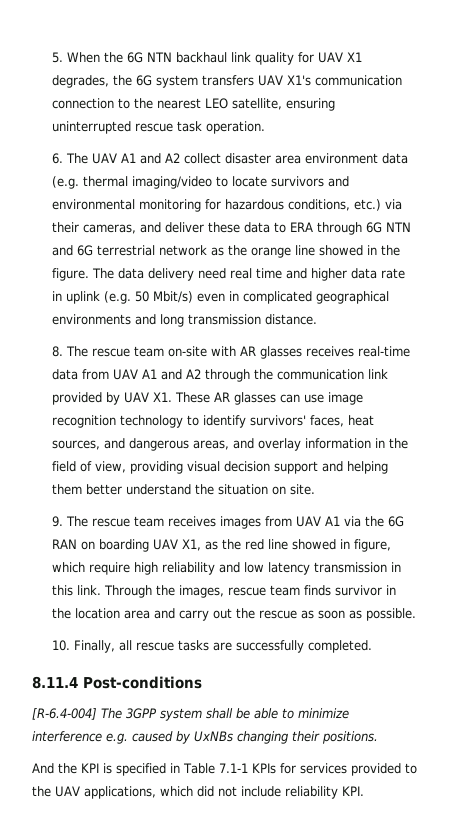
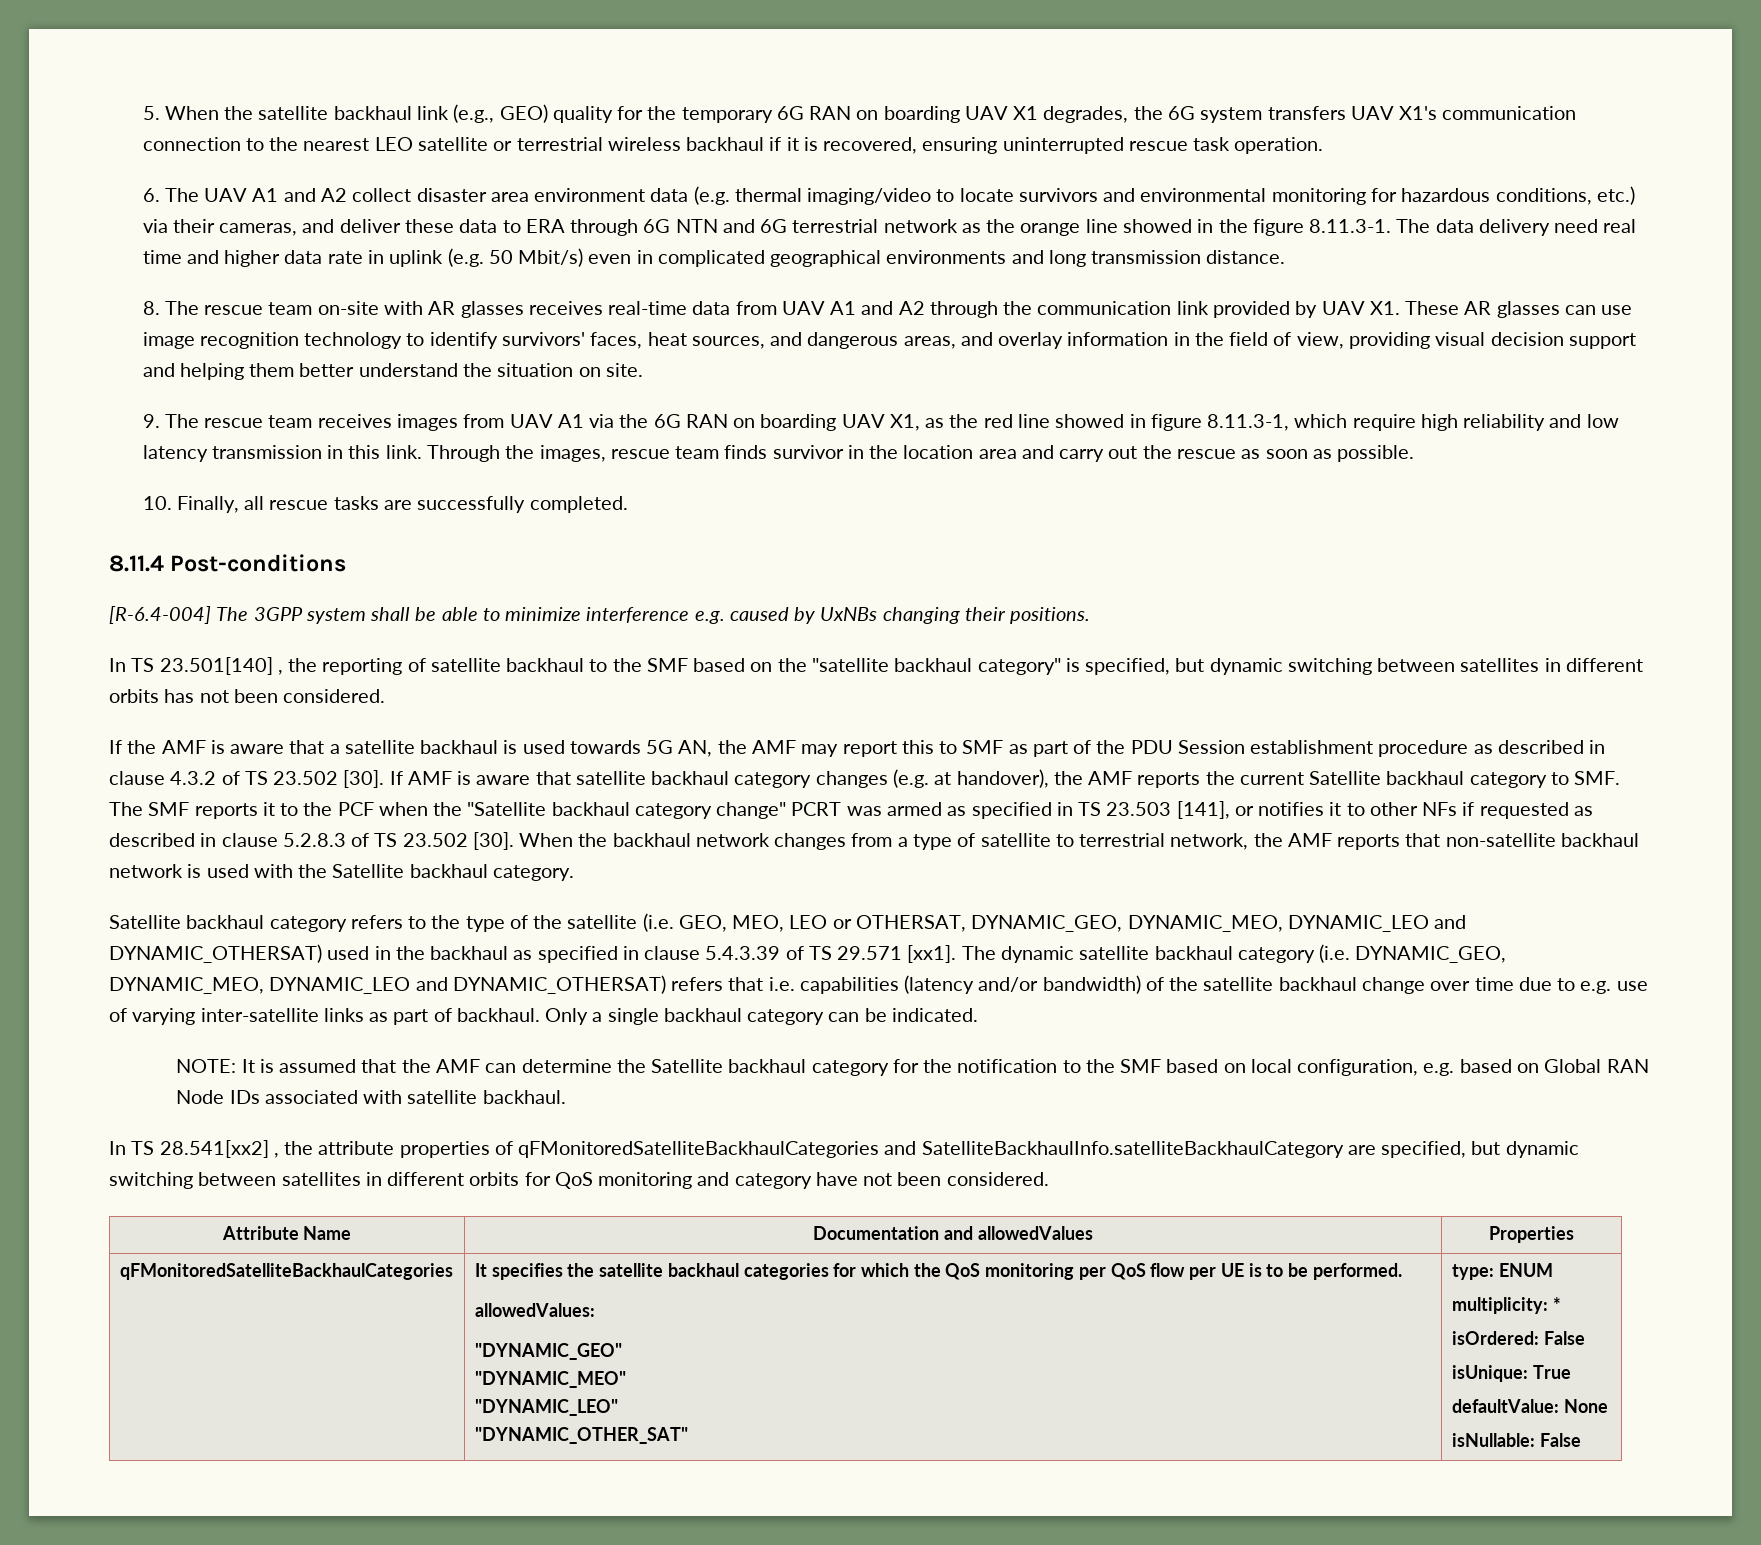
- 5. When the 6G NTN backhaul link quality for UAV X1 degrades, the 6G system transfers UAV X1's communication connection to the nearest LEO satellite, ensuring uninterrupted rescue task operation.
+ 5. When the satellite backhaul link (e.g., GEO) quality for the temporary 6G RAN on boarding UAV X1 degrades, the 6G system transfers UAV X1's communication connection to the nearest LEO satellite or terrestrial wireless backhaul if it is recovered, ensuring uninterrupted rescue task operation.
- 6. The UAV A1 and A2 collect disaster area environment data (e.g. thermal imaging/video to locate survivors and environmental monitoring for hazardous conditions, etc.) via their cameras, and deliver these data to ERA through 6G NTN and 6G terrestrial network as the orange line showed in the figure. The data delivery need real time and higher data rate in uplink (e.g. 50 Mbit/s) even in complicated geographical environments and long transmission distance.
+ 6. The UAV A1 and A2 collect disaster area environment data (e.g. thermal imaging/video to locate survivors and environmental monitoring for hazardous conditions, etc.) via their cameras, and deliver these data to ERA through 6G NTN and 6G terrestrial network as the orange line showed in the figure 8.11.3-1. The data delivery need real time and higher data rate in uplink (e.g. 50 Mbit/s) even in complicated geographical environments and long transmission distance.
- 9. The rescue team receives images from UAV A1 via the 6G RAN on boarding UAV X1, as the red line showed in figure, which require high reliability and low latency transmission in this link.
+ 9. The rescue team receives images from UAV A1 via the 6G RAN on boarding UAV X1, as the red line showed in figure 8.11.3-1, which require high reliability and low latency transmission in this link.
- And the KPI is specified in Table 7.1-1 KPIs for services provided to the UAV applications, which did not include reliability KPI.
+ In TS 23.501[140] , the reporting of satellite backhaul to the SMF based on the "satellite backhaul category" is specified, but dynamic switching between satellites in different orbits has not been considered.
+ If the AMF is aware that a satellite backhaul is used towards 5G AN, the AMF may report this to SMF as part of the PDU Session establishment procedure as described in clause 4.3.2 of TS 23.502 [30]. If AMF is aware that satellite backhaul category changes (e.g. at handover), the AMF reports the current Satellite backhaul category to SMF. The SMF reports it to the PCF when the "Satellite backhaul category change" PCRT was armed as specified in TS 23.503 [141], or notifies it to other NFs if requested as described in clause 5.2.8.3 of TS 23.502 [30]. When the backhaul network changes from a type of satellite to terrestrial network, the AMF reports that non-satellite backhaul network is used with the Satellite backhaul category.
+ Satellite backhaul category refers to the type of the satellite (i.e. GEO, MEO, LEO or OTHERSAT, DYNAMIC_GEO, DYNAMIC_MEO, DYNAMIC_LEO and DYNAMIC_OTHERSAT) used in the backhaul as specified in clause 5.4.3.39 of TS 29.571 [xx1]. The dynamic satellite backhaul category (i.e. DYNAMIC_GEO, DYNAMIC_MEO, DYNAMIC_LEO and DYNAMIC_OTHERSAT) refers that i.e. capabilities (latency and/or bandwidth) of the satellite backhaul change over time due to e.g. use of varying inter-satellite links as part of backhaul. Only a single backhaul category can be indicated.
+ NOTE: It is assumed that the AMF can determine the Satellite backhaul category for the notification to the SMF based on local configuration, e.g. based on Global RAN Node IDs associated with satellite backhaul.
+ In TS 28.541[xx2] , the attribute properties of qFMonitoredSatelliteBackhaulCategories and SatelliteBackhaulInfo.satelliteBackhaulCategory are specified, but dynamic switching between satellites in different orbits for QoS monitoring and category have not been considered.
+ Attribute Name | Documentation and allowedValues | Properties
+ qFMonitoredSatelliteBackhaulCategories | It specifies the satellite backhaul categories for which the QoS monitoring per QoS flow per UE is to be performed.
+ allowedValues:
+ "DYNAMIC_GEO"
+ "DYNAMIC_MEO"
+ "DYNAMIC_LEO"
+ "DYNAMIC_OTHER_SAT" | type: ENUM
+ multiplicity: *
+ isOrdered: False
+ isUnique: True
+ defaultValue: None
+ isNullable: False

